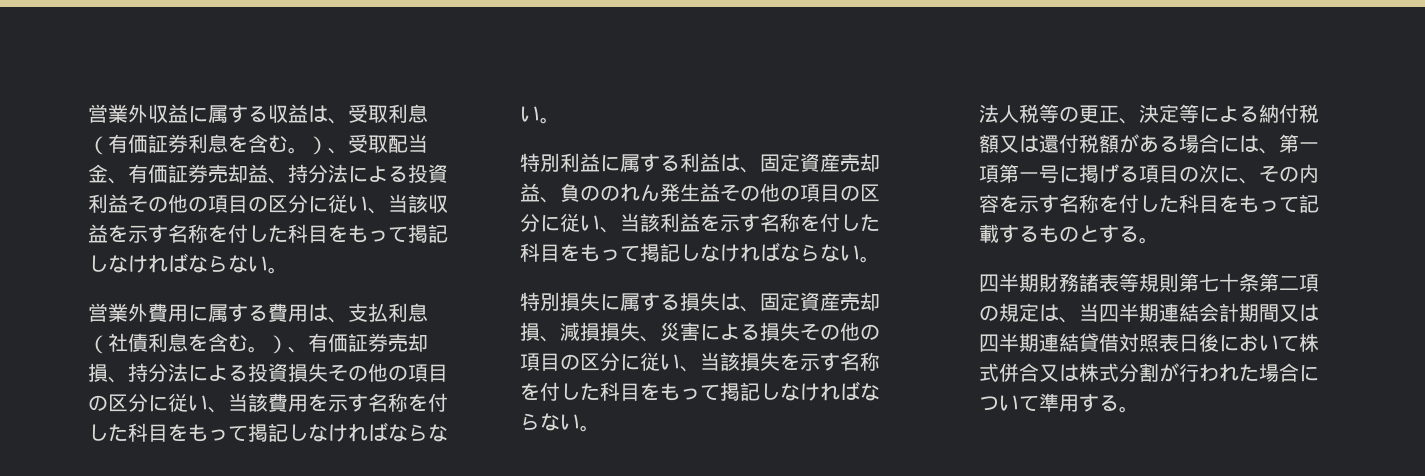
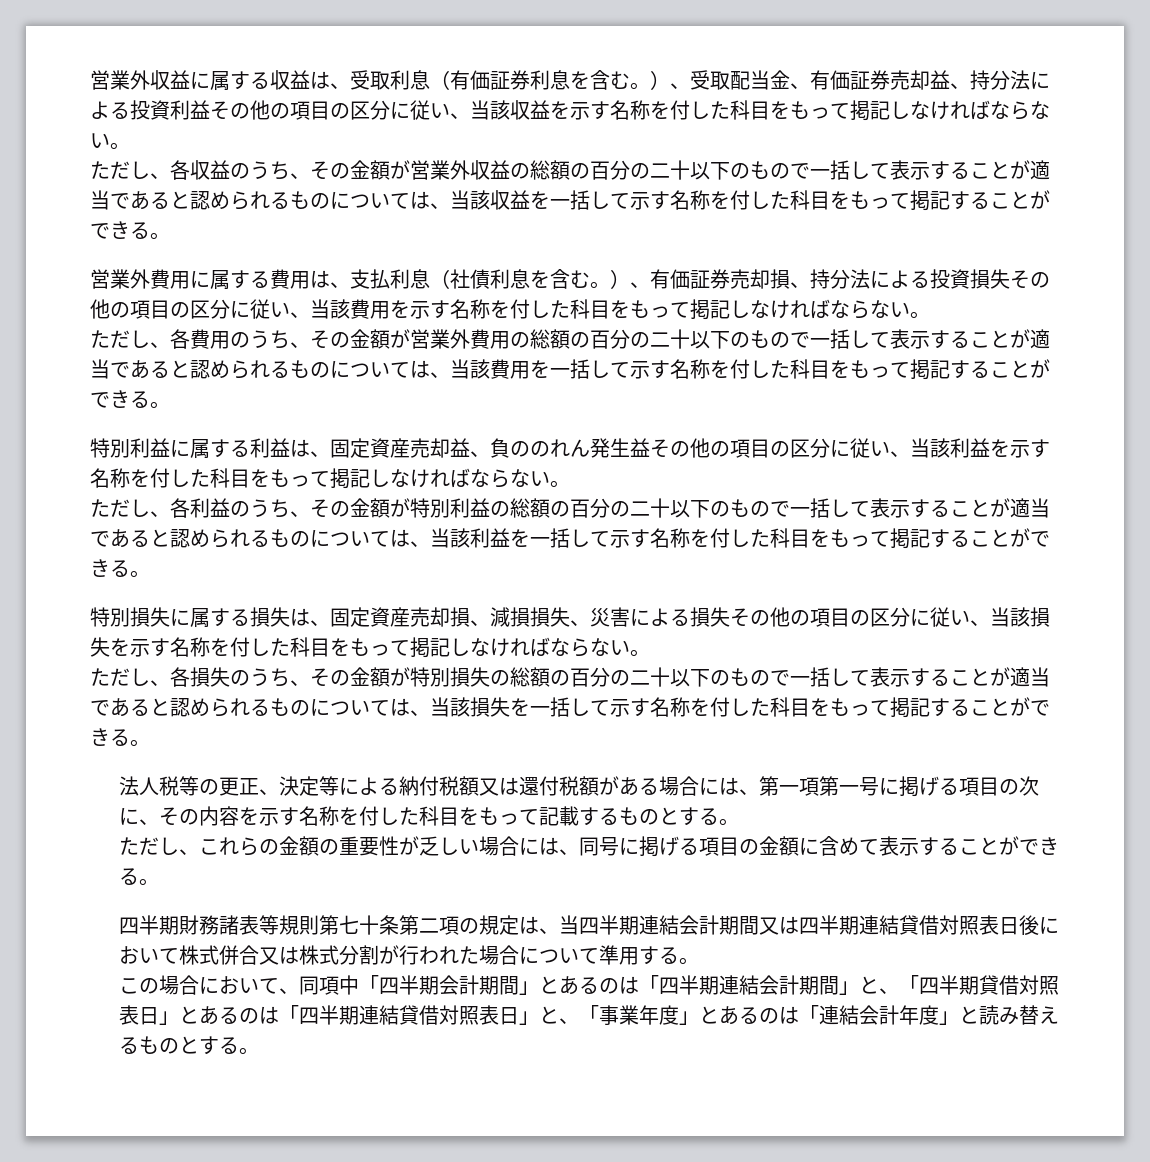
+ ただし、各収益のうち、その金額が営業外収益の総額の百分の二十以下のもので一括して表示することが適当であると認められるものについては、当該収益を一括して示す名称を付した科目をもって掲記することができる。
+ ただし、各費用のうち、その金額が営業外費用の総額の百分の二十以下のもので一括して表示することが適当であると認められるものについては、当該費用を一括して示す名称を付した科目をもって掲記することができる。
+ ただし、各利益のうち、その金額が特別利益の総額の百分の二十以下のもので一括して表示することが適当であると認められるものについては、当該利益を一括して示す名称を付した科目をもって掲記することができる。
+ ただし、各損失のうち、その金額が特別損失の総額の百分の二十以下のもので一括して表示することが適当であると認められるものについては、当該損失を一括して示す名称を付した科目をもって掲記することができる。
+ ただし、これらの金額の重要性が乏しい場合には、同号に掲げる項目の金額に含めて表示することができる。
+ この場合において、同項中「四半期会計期間」とあるのは「四半期連結会計期間」と、「四半期貸借対照表日」とあるのは「四半期連結貸借対照表日」と、「事業年度」とあるのは「連結会計年度」と読み替えるものとする。

